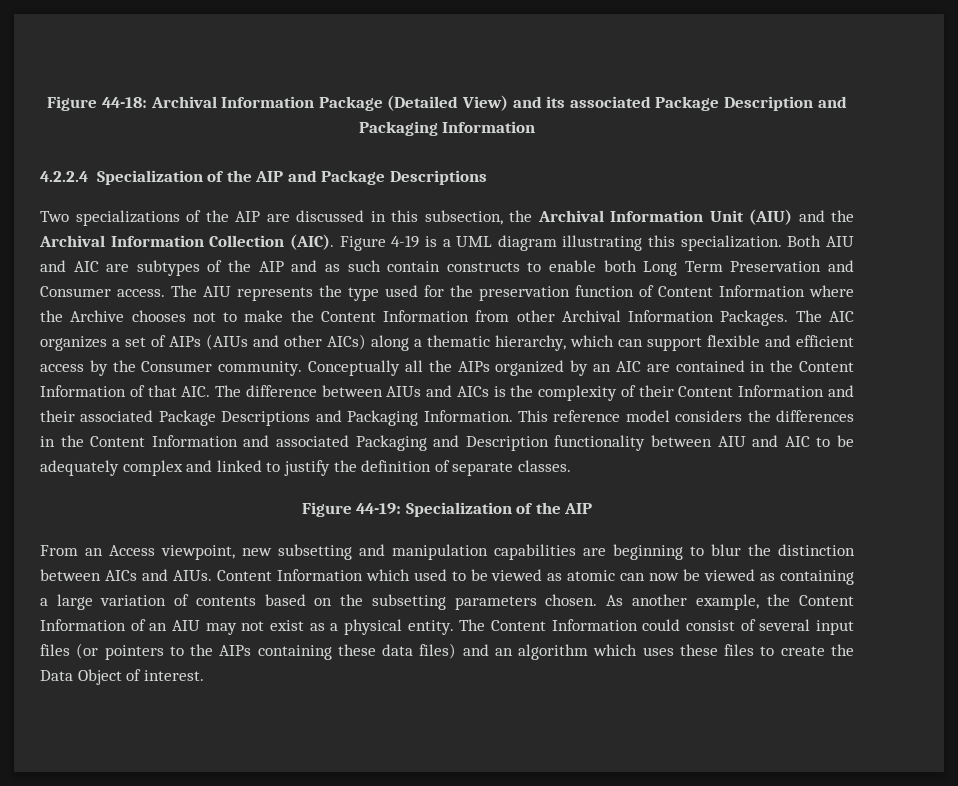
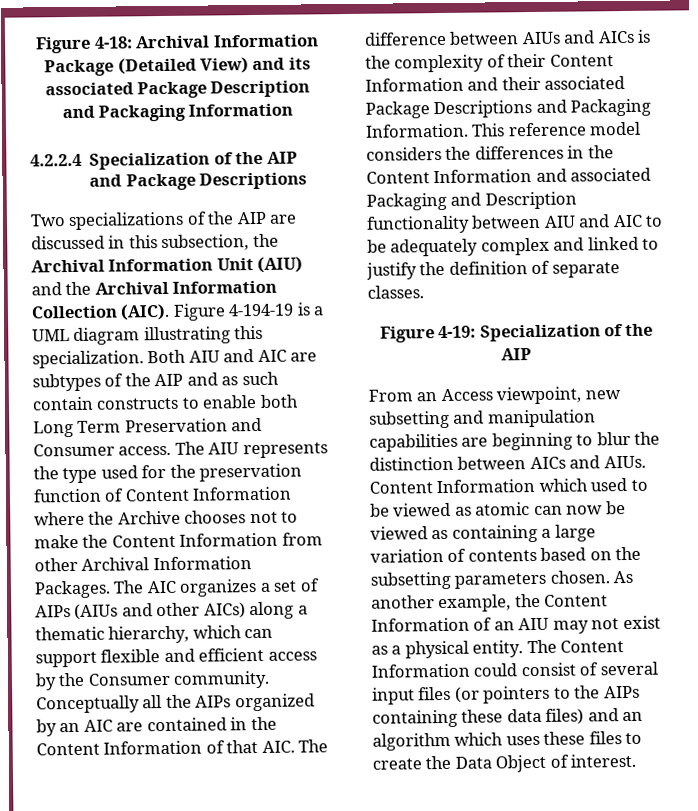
- Figure 44-18: Archival Information Package (Detailed View) and its associated Package Description and Packaging Information
+ Figure 4-18: Archival Information Package (Detailed View) and its associated Package Description and Packaging Information
- Figure 4-19 is a UML diagram illustrating this specialization.
+ Figure 4-194-19 is a UML diagram illustrating this specialization.
- Figure 44-19: Specialization of the AIP
+ Figure 4-19: Specialization of the AIP

